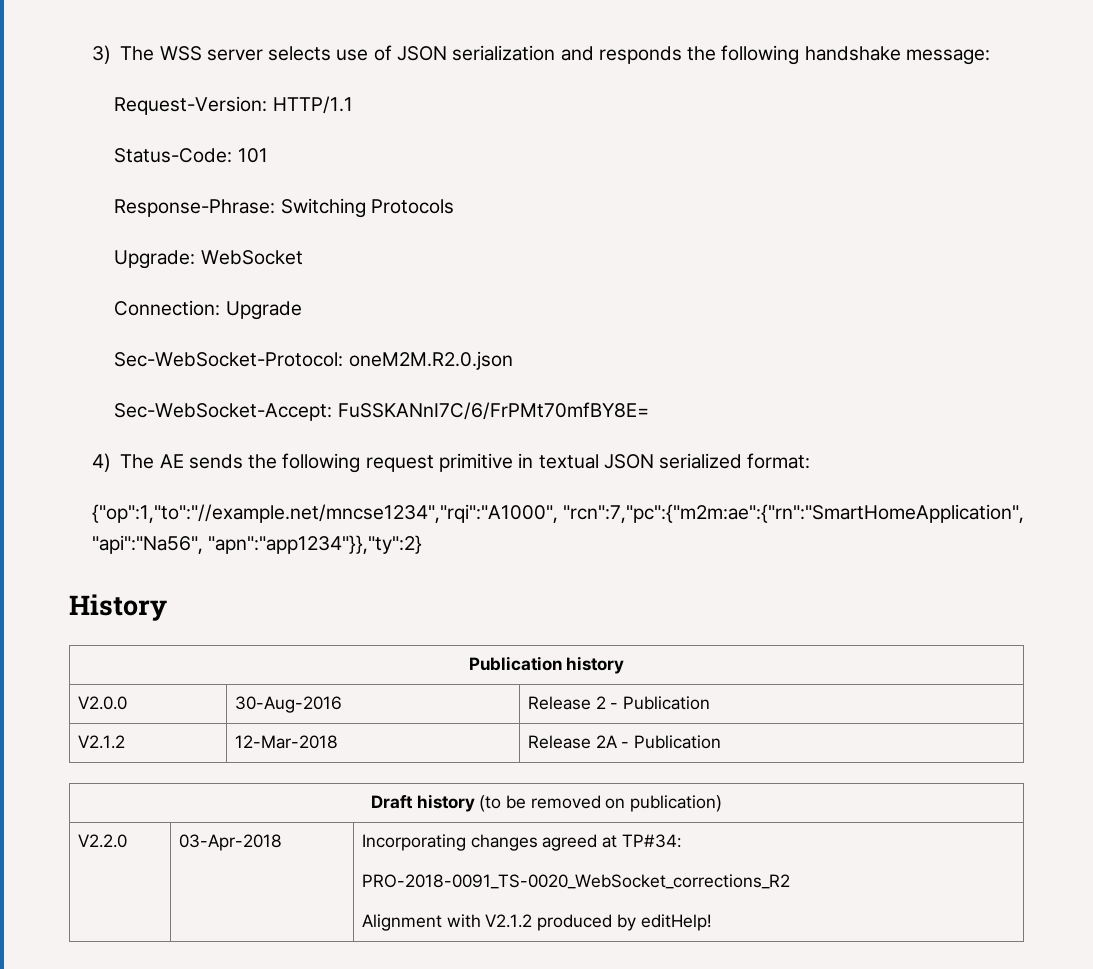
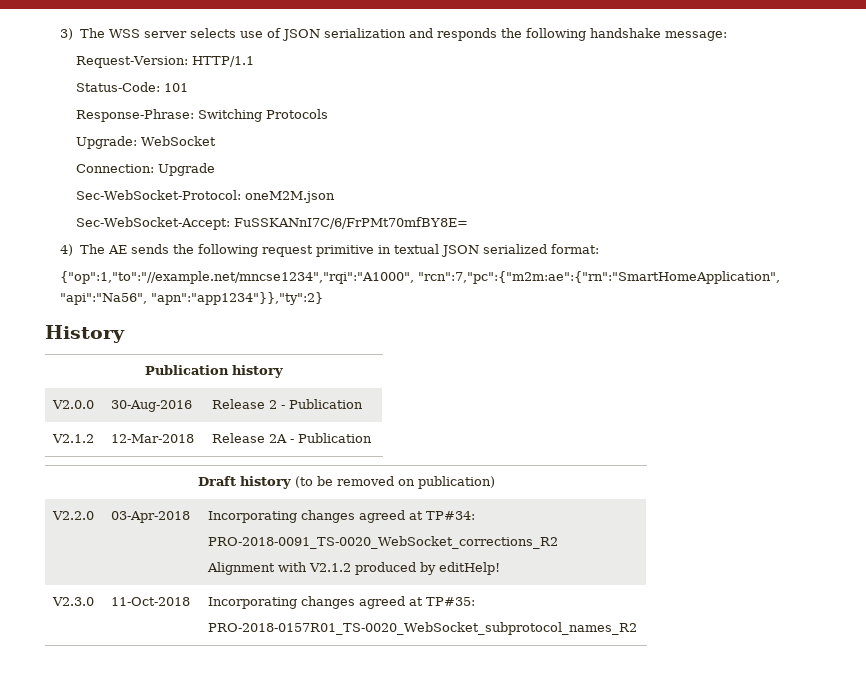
- Sec-WebSocket-Protocol: oneM2M.R2.0.json
+ Sec-WebSocket-Protocol: oneM2M.json
+ V2.3.0 | 11-Oct-2018 | Incorporating changes agreed at TP#35:
+ PRO-2018-0157R01_TS-0020_WebSocket_subprotocol_names_R2

